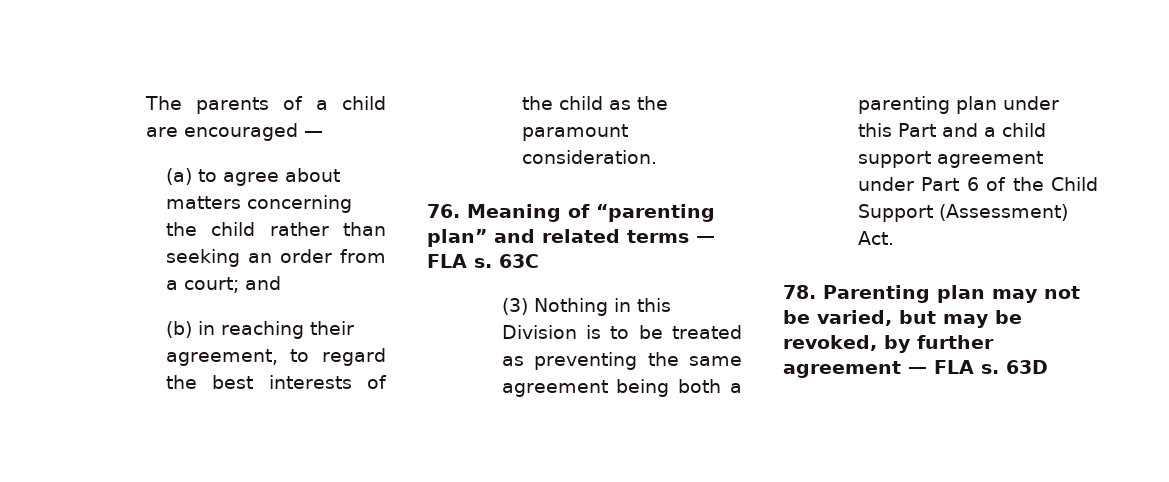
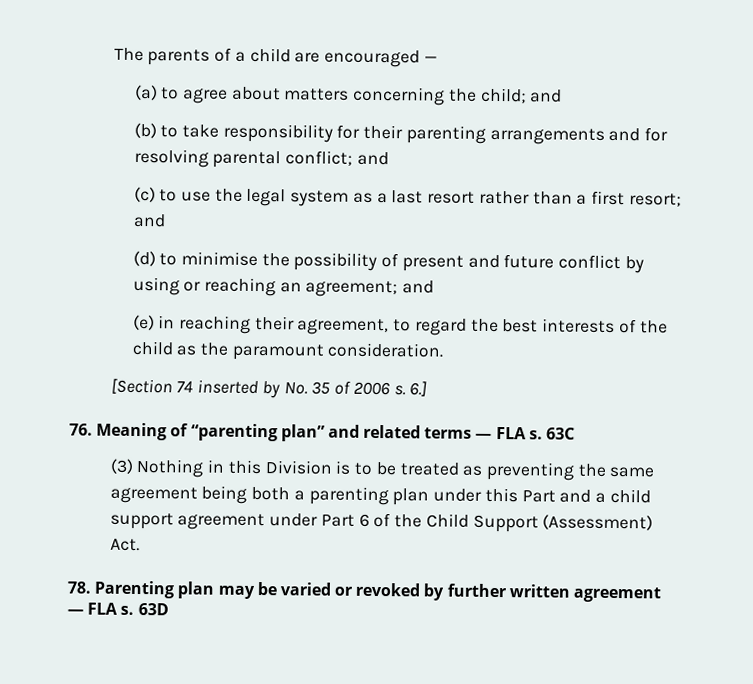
- (a) to agree about matters concerning the child rather than seeking an order from a court; and
- (b) in reaching their agreement, to regard the best interests of the child as the paramount consideration.
+ (a) to agree about matters concerning the child; and
+ (b) to take responsibility for their parenting arrangements and for resolving parental conflict; and
+ (c) to use the legal system as a last resort rather than a first resort; and
+ (d) to minimise the possibility of present and future conflict by using or reaching an agreement; and
+ (e) in reaching their agreement, to regard the best interests of the child as the paramount consideration.
+ [Section 74 inserted by No. 35 of 2006 s. 6.]
- 78. Parenting plan may not be varied, but may be revoked, by further agreement — FLA s.
+ 78. Parenting plan may be varied or revoked by further written agreement — FLA s.

